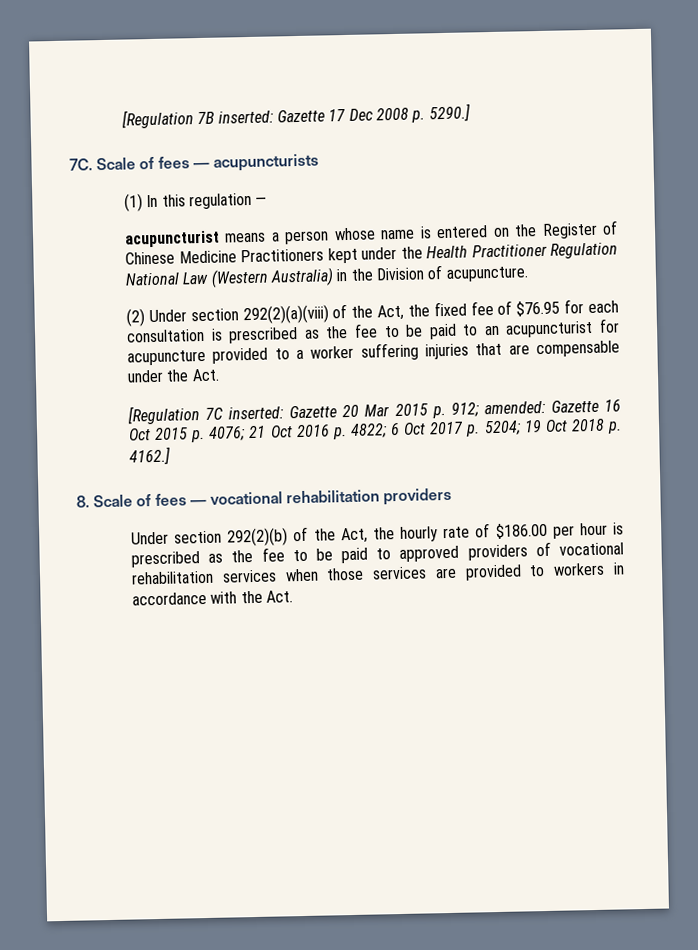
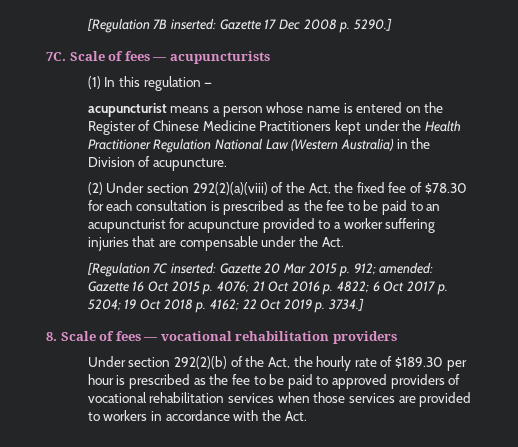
- (2) Under section 292(2)(a)(viii) of the Act, the fixed fee of $76.95 for each consultation is prescribed as the fee to be paid to an acupuncturist for acupuncture provided to a worker suffering injuries that are compensable under the Act.
+ (2) Under section 292(2)(a)(viii) of the Act, the fixed fee of $78.30 for each consultation is prescribed as the fee to be paid to an acupuncturist for acupuncture provided to a worker suffering injuries that are compensable under the Act.
- [Regulation 7C inserted: Gazette 20 Mar 2015 p. 912; amended: Gazette 16 Oct 2015 p. 4076; 21 Oct 2016 p. 4822; 6 Oct 2017 p. 5204; 19 Oct 2018 p. 4162.]
+ [Regulation 7C inserted: Gazette 20 Mar 2015 p. 912; amended: Gazette 16 Oct 2015 p. 4076; 21 Oct 2016 p. 4822; 6 Oct 2017 p. 5204; 19 Oct 2018 p. 4162; 22 Oct 2019 p. 3734.]
- Under section 292(2)(b) of the Act, the hourly rate of $186.00 per hour is prescribed as the fee to be paid to approved providers of vocational rehabilitation services when those services are provided to workers in accordance with the Act.
+ Under section 292(2)(b) of the Act, the hourly rate of $189.30 per hour is prescribed as the fee to be paid to approved providers of vocational rehabilitation services when those services are provided to workers in accordance with the Act.

